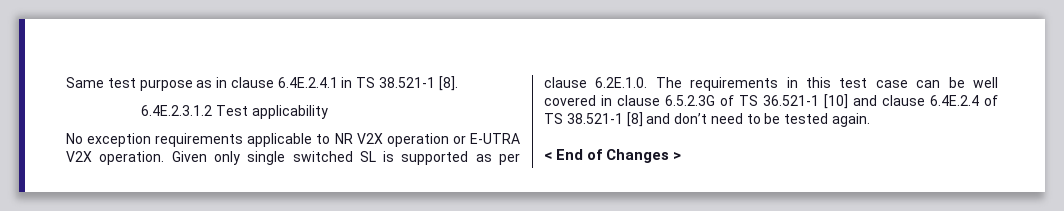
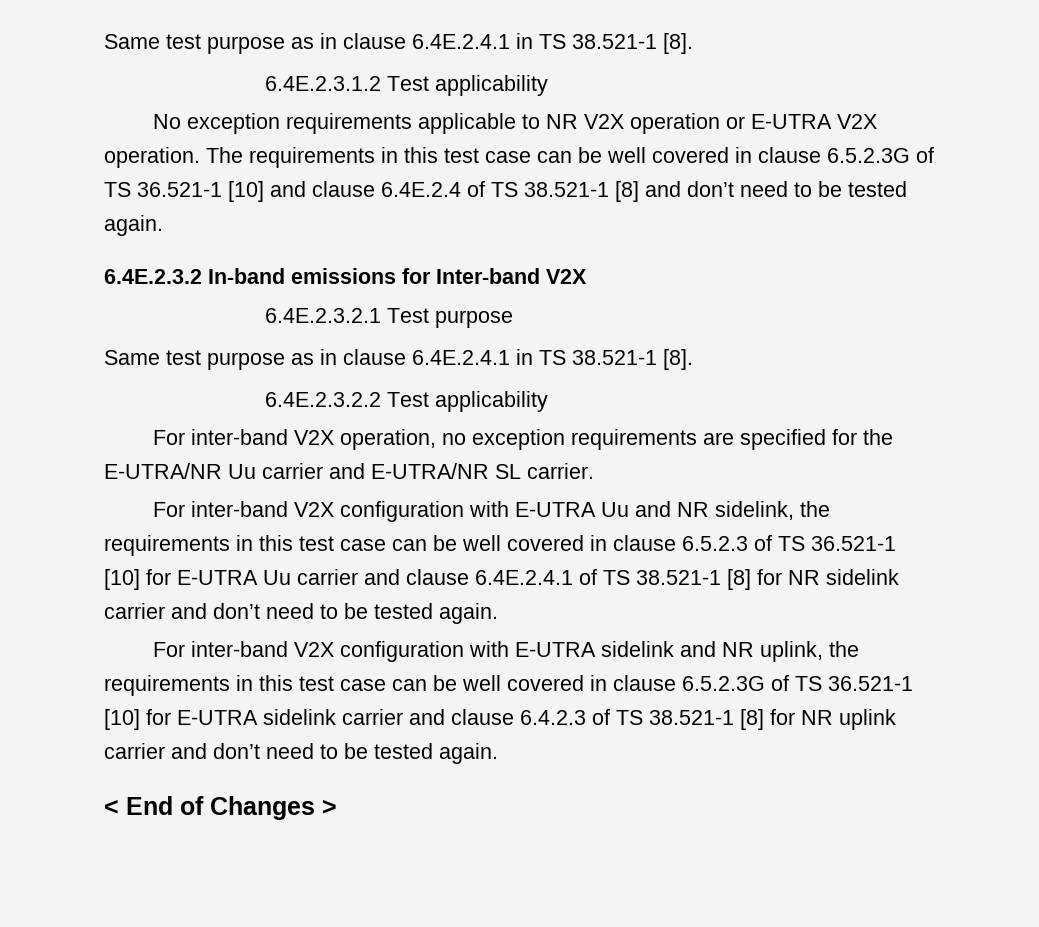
- Given only single switched SL is supported as per clause 6.2E.1.0. The requirements in this test case can be well covered in clause 6.5.2.3G of TS 36.521-1 [10] and clause 6.4E.2.4 of TS 38.521-1 [8] and don’t need to be tested again.
+ The requirements in this test case can be well covered in clause 6.5.2.3G of TS 36.521-1 [10] and clause 6.4E.2.4 of TS 38.521-1 [8] and don’t need to be tested again.
+ 6.4E.2.3.2 In-band emissions for Inter-band V2X
+ 6.4E.2.3.2.1 Test purpose
+ Same test purpose as in clause 6.4E.2.4.1 in TS 38.521-1 [8].
+ 6.4E.2.3.2.2 Test applicability
+ For inter-band V2X operation, no exception requirements are specified for the E-UTRA/NR Uu carrier and E-UTRA/NR SL carrier.
+ For inter-band V2X configuration with E-UTRA Uu and NR sidelink, the requirements in this test case can be well covered in clause 6.5.2.3 of TS 36.521-1 [10] for E-UTRA Uu carrier and clause 6.4E.2.4.1 of TS 38.521-1 [8] for NR sidelink carrier and don’t need to be tested again.
+ For inter-band V2X configuration with E-UTRA sidelink and NR uplink, the requirements in this test case can be well covered in clause 6.5.2.3G of TS 36.521-1 [10] for E-UTRA sidelink carrier and clause 6.4.2.3 of TS 38.521-1 [8] for NR uplink carrier and don’t need to be tested again.

